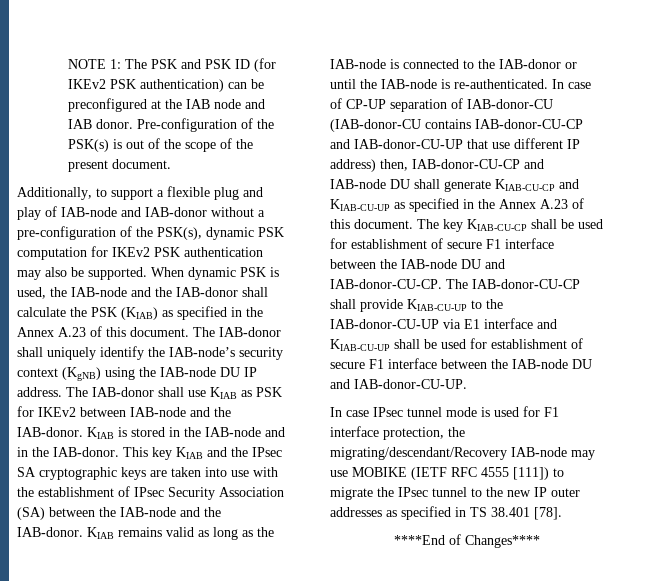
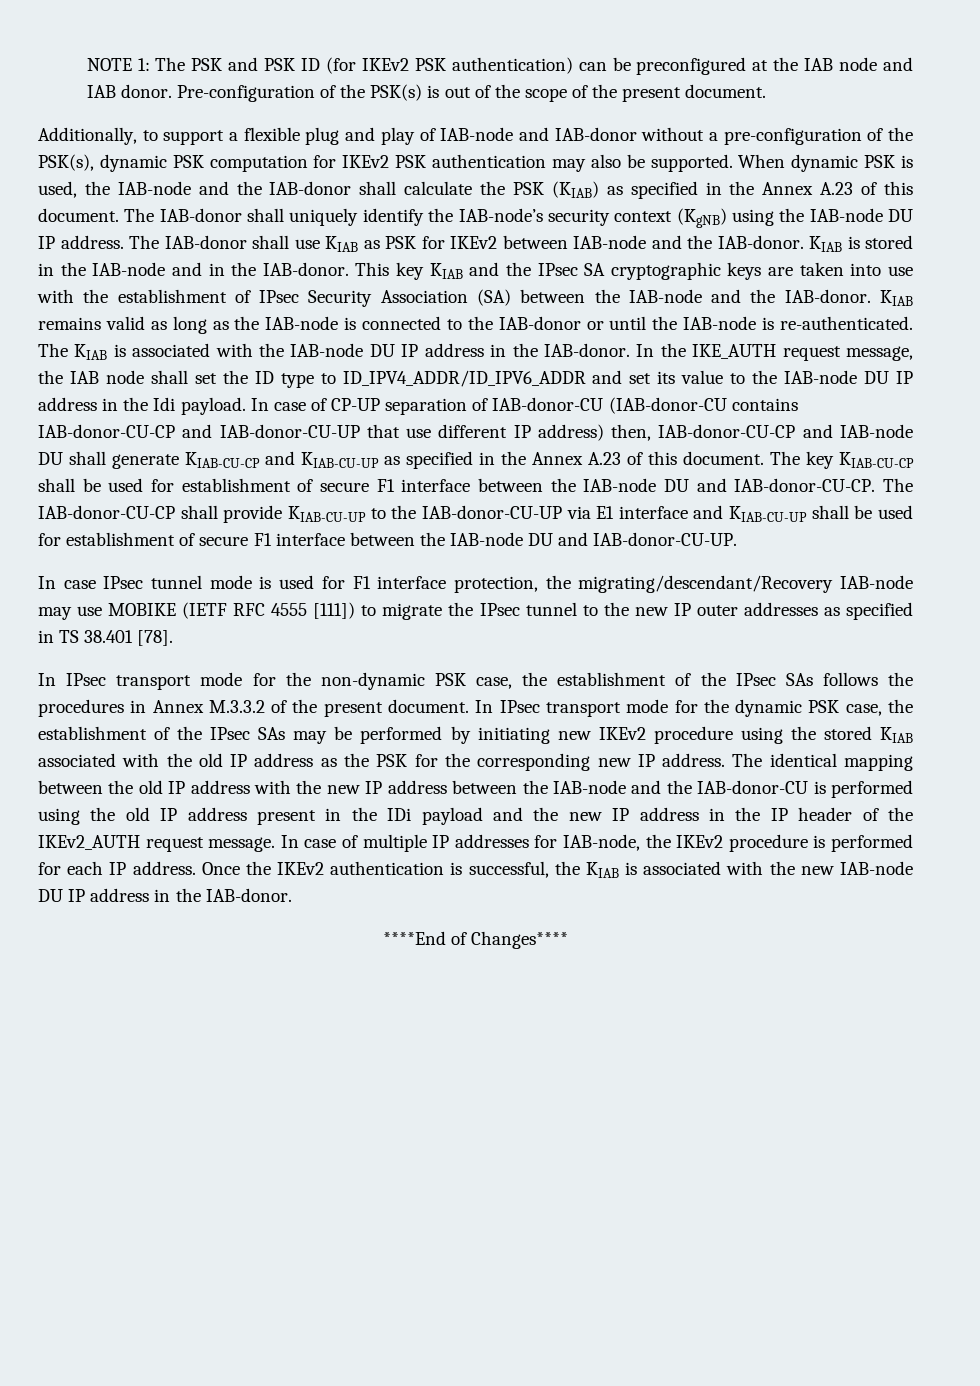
+ The KIAB is associated with the IAB-node DU IP address in the IAB-donor. In the IKE_AUTH request message, the IAB node shall set the ID type to ID_IPV4_ADDR/ID_IPV6_ADDR and set its value to the IAB-node DU IP address in the Idi payload.
+ In IPsec transport mode for the non-dynamic PSK case, the establishment of the IPsec SAs follows the procedures in Annex M.3.3.2 of the present document. In IPsec transport mode for the dynamic PSK case, the establishment of the IPsec SAs may be performed by initiating new IKEv2 procedure using the stored KIAB associated with the old IP address as the PSK for the corresponding new IP address. The identical mapping between the old IP address with the new IP address between the IAB-node and the IAB-donor-CU is performed using the old IP address present in the IDi payload and the new IP address in the IP header of the IKEv2_AUTH request message. In case of multiple IP addresses for IAB-node, the IKEv2 procedure is performed for each IP address. Once the IKEv2 authentication is successful, the KIAB is associated with the new IAB-node DU IP address in the IAB-donor.

